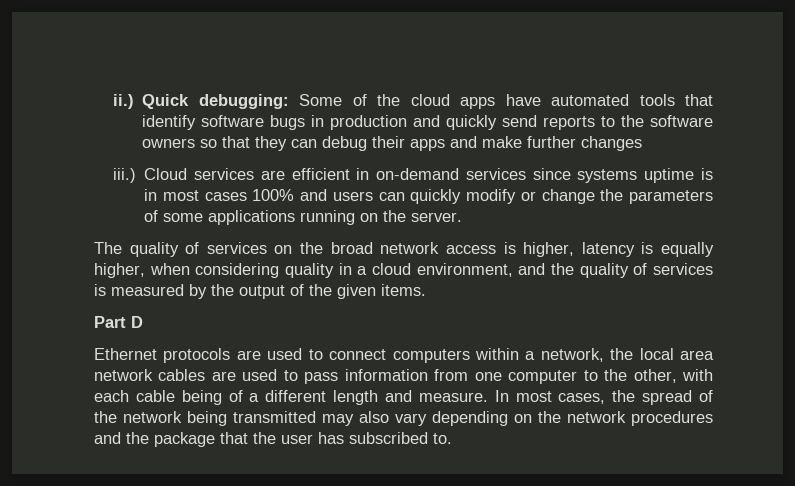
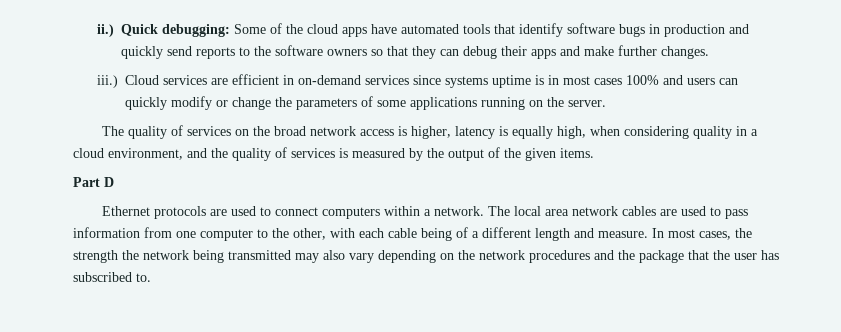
- Quick debugging: Some of the cloud apps have automated tools that identify software bugs in production and quickly send reports to the software owners so that they can debug their apps and make further changes
+ Quick debugging: Some of the cloud apps have automated tools that identify software bugs in production and quickly send reports to the software owners so that they can debug their apps and make further changes.
- The quality of services on the broad network access is higher, latency is equally higher, when considering quality in a cloud environment, and the quality of services is measured by the output of the given items.
+ The quality of services on the broad network access is higher, latency is equally high, when considering quality in a cloud environment, and the quality of services is measured by the output of the given items.
- Ethernet protocols are used to connect computers within a network, the local area network cables are used to pass information from one computer to the other, with each cable being of a different length and measure.
+ Ethernet protocols are used to connect computers within a network. The local area network cables are used to pass information from one computer to the other, with each cable being of a different length and measure.
- In most cases, the spread of the network being transmitted may also vary depending on the network procedures and the package that the user has subscribed to.
+ In most cases, the strength the network being transmitted may also vary depending on the network procedures and the package that the user has subscribed to.

